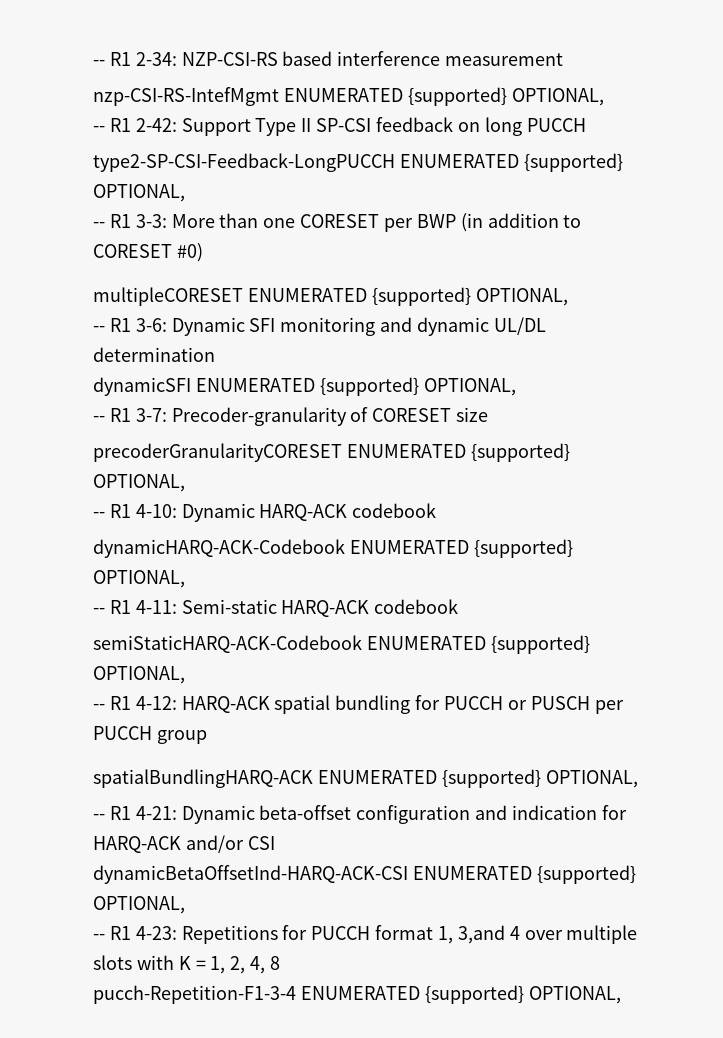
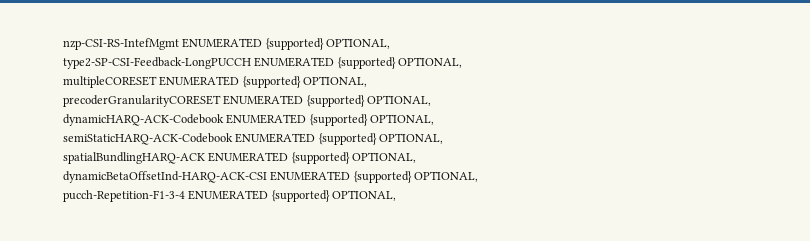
- -- R1 2-34: NZP-CSI-RS based interference measurement
  nzp-CSI-RS-IntefMgmt ENUMERATED {supported} OPTIONAL,
- -- R1 2-42: Support Type II SP-CSI feedback on long PUCCH
  type2-SP-CSI-Feedback-LongPUCCH ENUMERATED {supported} OPTIONAL,
- -- R1 3-3: More than one CORESET per BWP (in addition to CORESET #0)
  multipleCORESET ENUMERATED {supported} OPTIONAL,
- -- R1 3-6: Dynamic SFI monitoring and dynamic UL/DL determination
- dynamicSFI ENUMERATED {supported} OPTIONAL,
- -- R1 3-7: Precoder-granularity of CORESET size
  precoderGranularityCORESET ENUMERATED {supported} OPTIONAL,
- -- R1 4-10: Dynamic HARQ-ACK codebook
  dynamicHARQ-ACK-Codebook ENUMERATED {supported} OPTIONAL,
- -- R1 4-11: Semi-static HARQ-ACK codebook
  semiStaticHARQ-ACK-Codebook ENUMERATED {supported} OPTIONAL,
- -- R1 4-12: HARQ-ACK spatial bundling for PUCCH or PUSCH per PUCCH group
  spatialBundlingHARQ-ACK ENUMERATED {supported} OPTIONAL,
- -- R1 4-21: Dynamic beta-offset configuration and indication for HARQ-ACK and/or CSI
  dynamicBetaOffsetInd-HARQ-ACK-CSI ENUMERATED {supported} OPTIONAL,
- -- R1 4-23: Repetitions for PUCCH format 1, 3,and 4 over multiple slots with K = 1, 2, 4, 8

